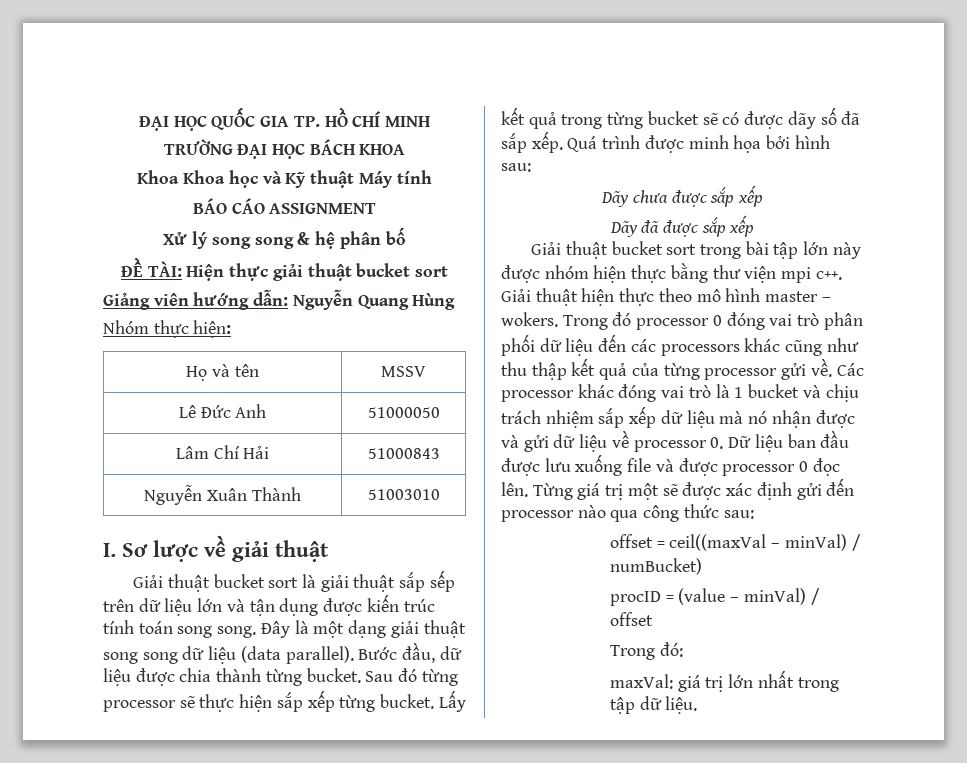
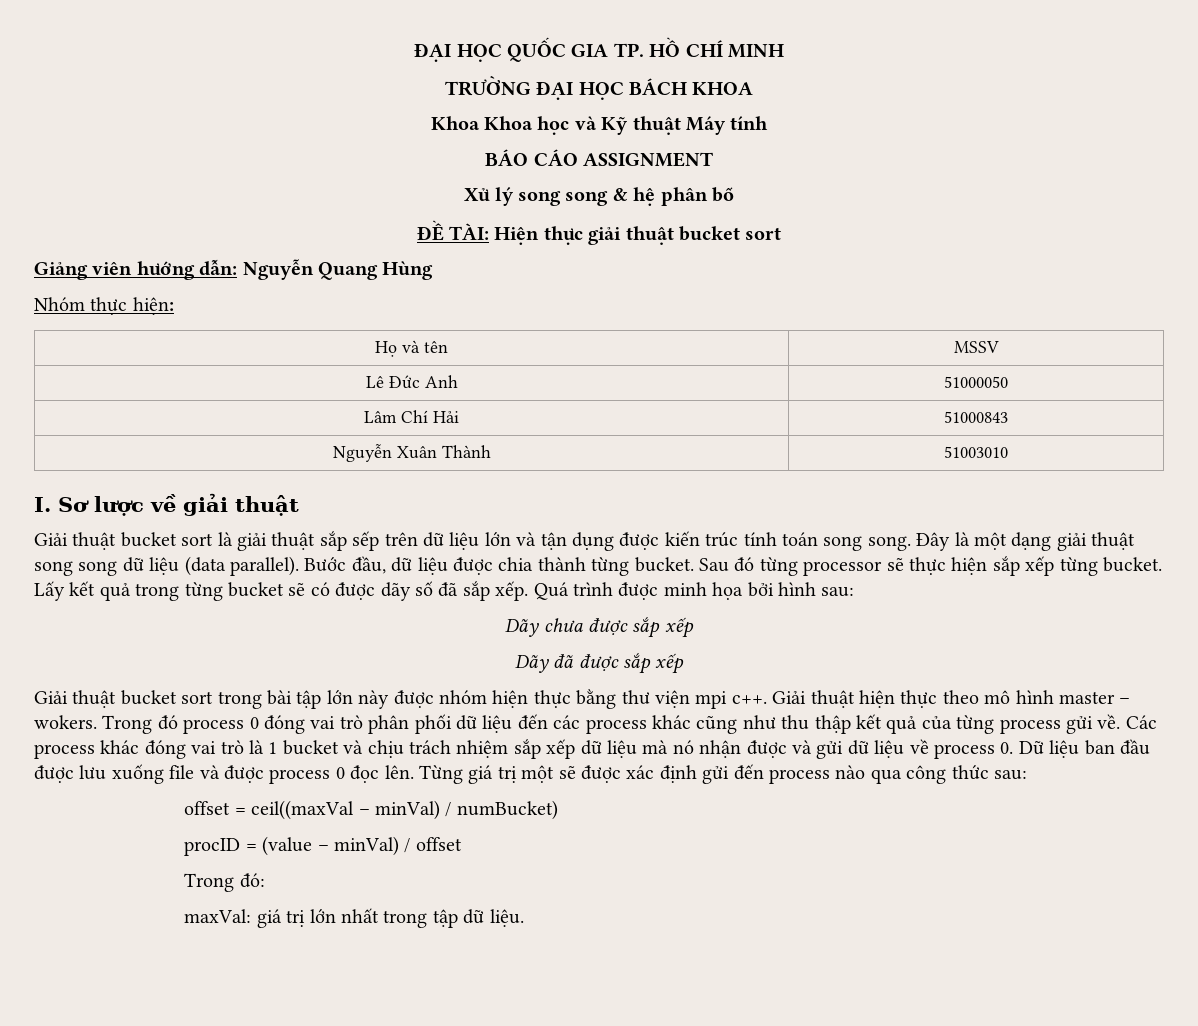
- Trong đó processor 0 đóng vai trò phân phối dữ liệu đến các processors khác cũng như thu thập kết quả của từng processor gửi về.
+ Trong đó process 0 đóng vai trò phân phối dữ liệu đến các process khác cũng như thu thập kết quả của từng process gửi về.
- Các processor khác đóng vai trò là 1 bucket và chịu trách nhiệm sắp xếp dữ liệu mà nó nhận được và gửi dữ liệu về processor 0. Dữ liệu ban đầu được lưu xuống file và được processor 0 đọc lên.
+ Các process khác đóng vai trò là 1 bucket và chịu trách nhiệm sắp xếp dữ liệu mà nó nhận được và gửi dữ liệu về process 0. Dữ liệu ban đầu được lưu xuống file và được process 0 đọc lên.
- Từng giá trị một sẽ được xác định gửi đến processor nào qua công thức sau:
+ Từng giá trị một sẽ được xác định gửi đến process nào qua công thức sau:

